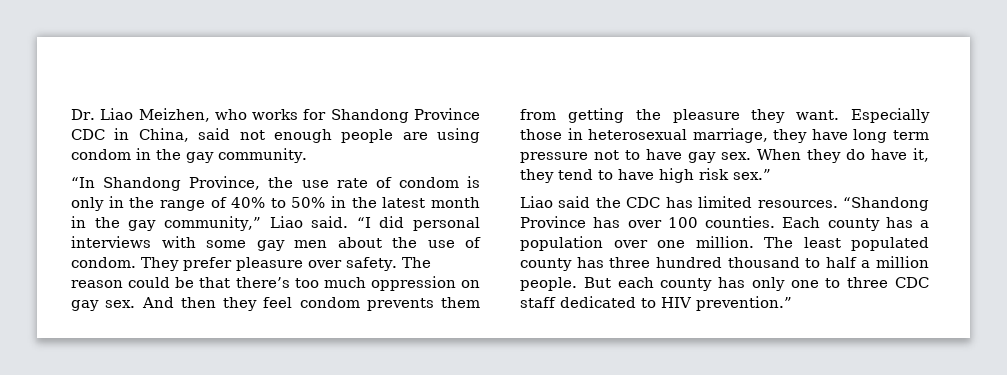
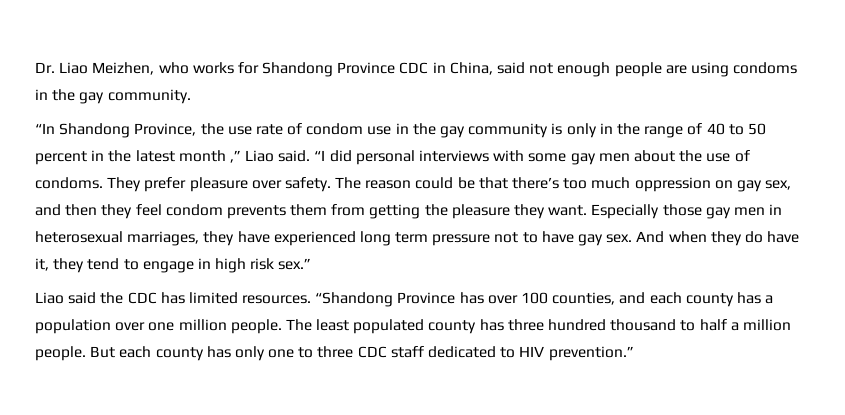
- Dr. Liao Meizhen, who works for Shandong Province CDC in China, said not enough people are using condom in the gay community.
+ Dr. Liao Meizhen, who works for Shandong Province CDC in China, said not enough people are using condoms in the gay community.
- “In Shandong Province, the use rate of condom is only in the range of 40% to 50% in the latest month in the gay community,” Liao said.
+ “In Shandong Province, the use rate of condom use in the gay community is only in the range of 40 to 50 percent in the latest month ,” Liao said.
- “I did personal interviews with some gay men about the use of condom.
+ “I did personal interviews with some gay men about the use of condoms.
- The reason could be that there’s too much oppression on gay sex. And then they feel condom prevents them from getting the pleasure they want.
+ The reason could be that there’s too much oppression on gay sex, and then they feel condom prevents them from getting the pleasure they want.
- Especially those in heterosexual marriage, they have long term pressure not to have gay sex.
+ Especially those gay men in heterosexual marriages, they have experienced long term pressure not to have gay sex.
- When they do have it, they tend to have high risk sex.”
+ And when they do have it, they tend to engage in high risk sex.”
- “Shandong Province has over 100 counties. Each county has a population over one million.
+ “Shandong Province has over 100 counties, and each county has a population over one million people.

